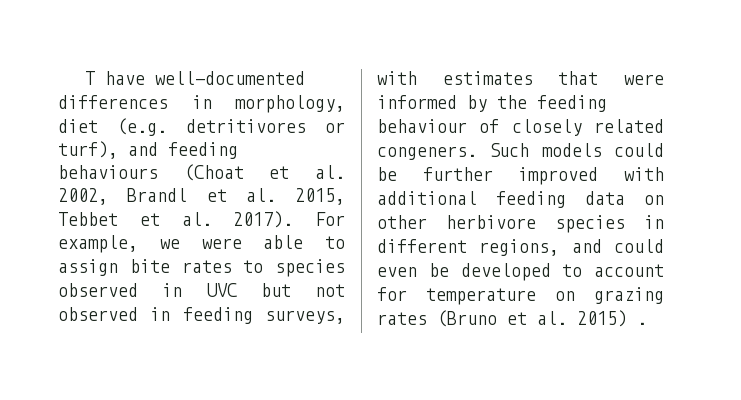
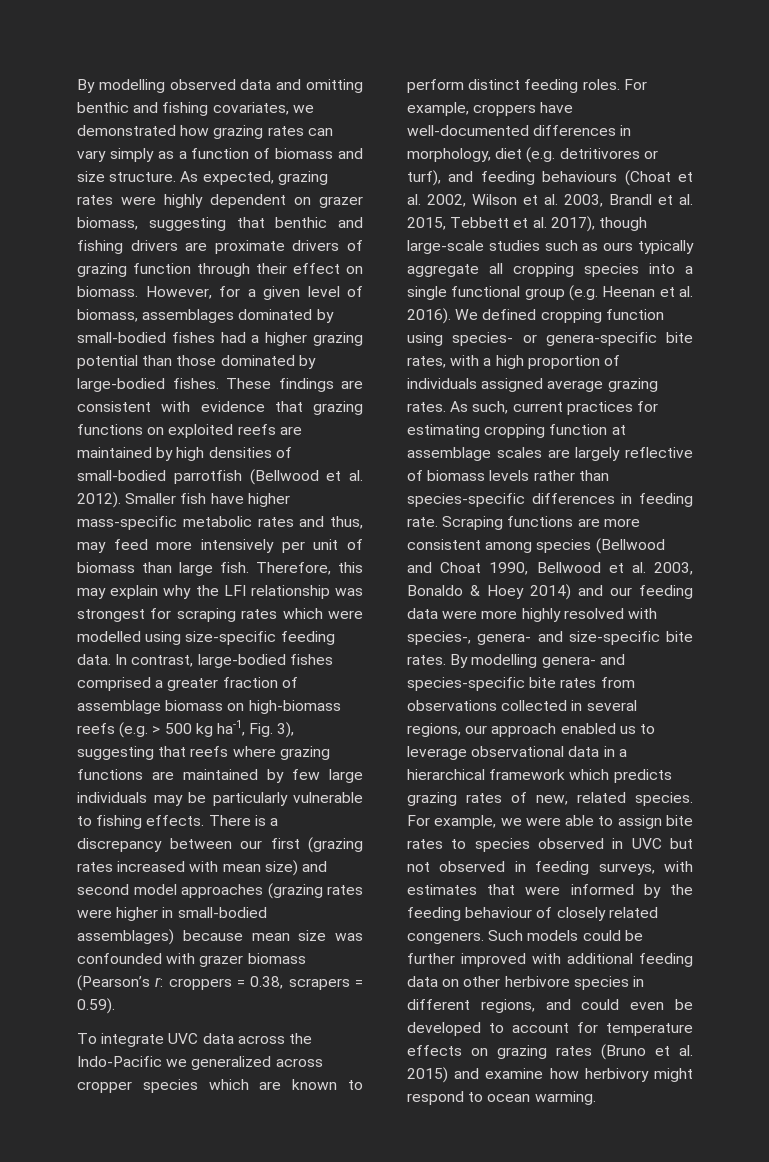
- T have well-documented differences in morphology, diet (e.g. detritivores or turf), and feeding behaviours (Choat et al. 2002, Brandl et al. 2015, Tebbet et al. 2017).
+ By modelling observed data and omitting benthic and fishing covariates, we demonstrated how grazing rates can vary simply as a function of biomass and size structure. As expected, grazing rates were highly dependent on grazer biomass, suggesting that benthic and fishing drivers are proximate drivers of grazing function through their effect on biomass. However, for a given level of biomass, assemblages dominated by small-bodied fishes had a higher grazing potential than those dominated by large-bodied fishes. These findings are consistent with evidence that grazing functions on exploited reefs are maintained by high densities of small-bodied parrotfish (Bellwood et al. 2012). Smaller fish have higher mass-specific metabolic rates and thus, may feed more intensively per unit of biomass than large fish. Therefore, this may explain why the LFI relationship was strongest for scraping rates which were modelled using size-specific feeding data. In contrast, large-bodied fishes comprised a greater fraction of assemblage biomass on high-biomass reefs (e.g. > 500 kg ha-1, Fig. 3), suggesting that reefs where grazing functions are maintained by few large individuals may be particularly vulnerable to fishing effects. There is a discrepancy between our first (grazing rates increased with mean size) and second model approaches (grazing rates were higher in small-bodied assemblages) because mean size was confounded with grazer biomass (Pearson’s r: croppers = 0.38, scrapers = 0.59).
+ To integrate UVC data across the Indo-Pacific we generalized across cropper species which are known to perform distinct feeding roles. For example, croppers have well-documented differences in morphology, diet (e.g. detritivores or turf), and feeding behaviours (Choat et al. 2002, Wilson et al. 2003, Brandl et al. 2015, Tebbett et al. 2017), though large-scale studies such as ours typically aggregate all cropping species into a single functional group (e.g. Heenan et al. 2016). We defined cropping function using species- or genera-specific bite rates, with a high proportion of individuals assigned average grazing rates. As such, current practices for estimating cropping function at assemblage scales are largely reflective of biomass levels rather than species-specific differences in feeding rate. Scraping functions are more consistent among species (Bellwood and Choat 1990, Bellwood et al. 2003, Bonaldo & Hoey 2014) and our feeding data were more highly resolved with species-, genera- and size-specific bite rates. By modelling genera- and species-specific bite rates from observations collected in several regions, our approach enabled us to leverage observational data in a hierarchical framework which predicts grazing rates of new, related species.
- Such models could be further improved with additional feeding data on other herbivore species in different regions, and could even be developed to account for temperature on grazing rates (Bruno et al. 2015) .
+ Such models could be further improved with additional feeding data on other herbivore species in different regions, and could even be developed to account for temperature effects on grazing rates (Bruno et al. 2015) and examine how herbivory might respond to ocean warming.

